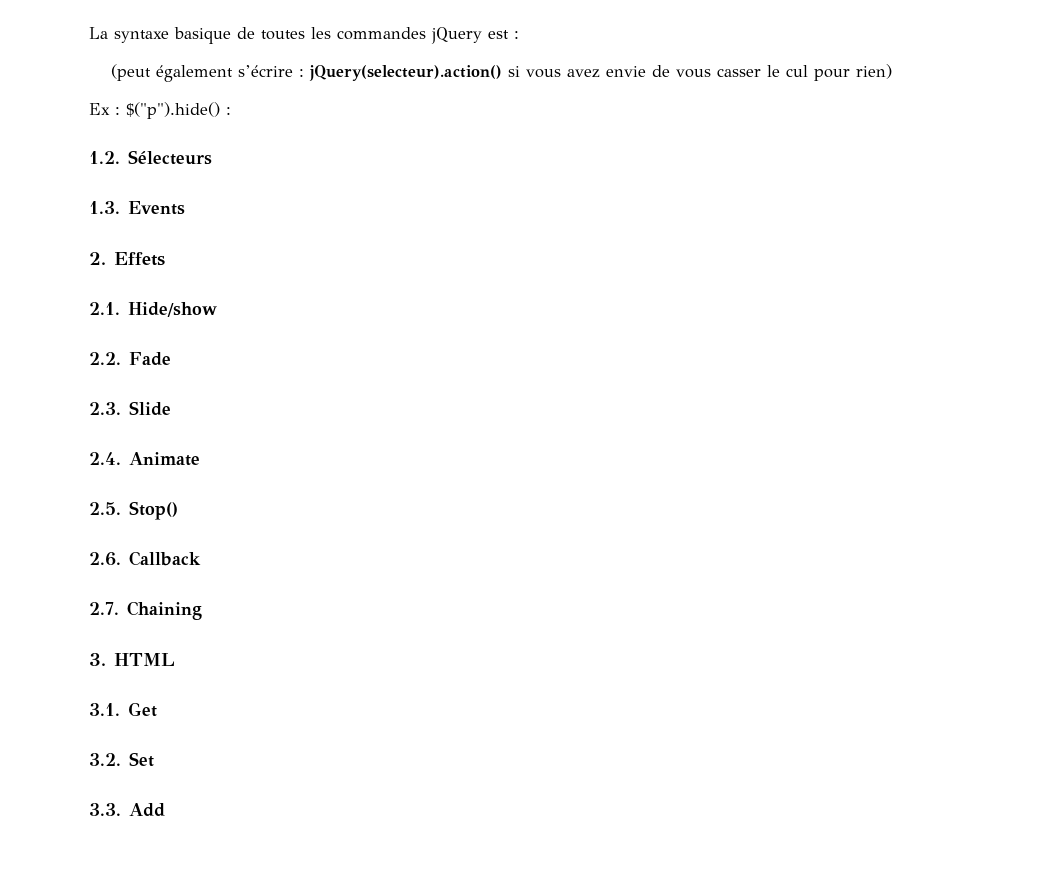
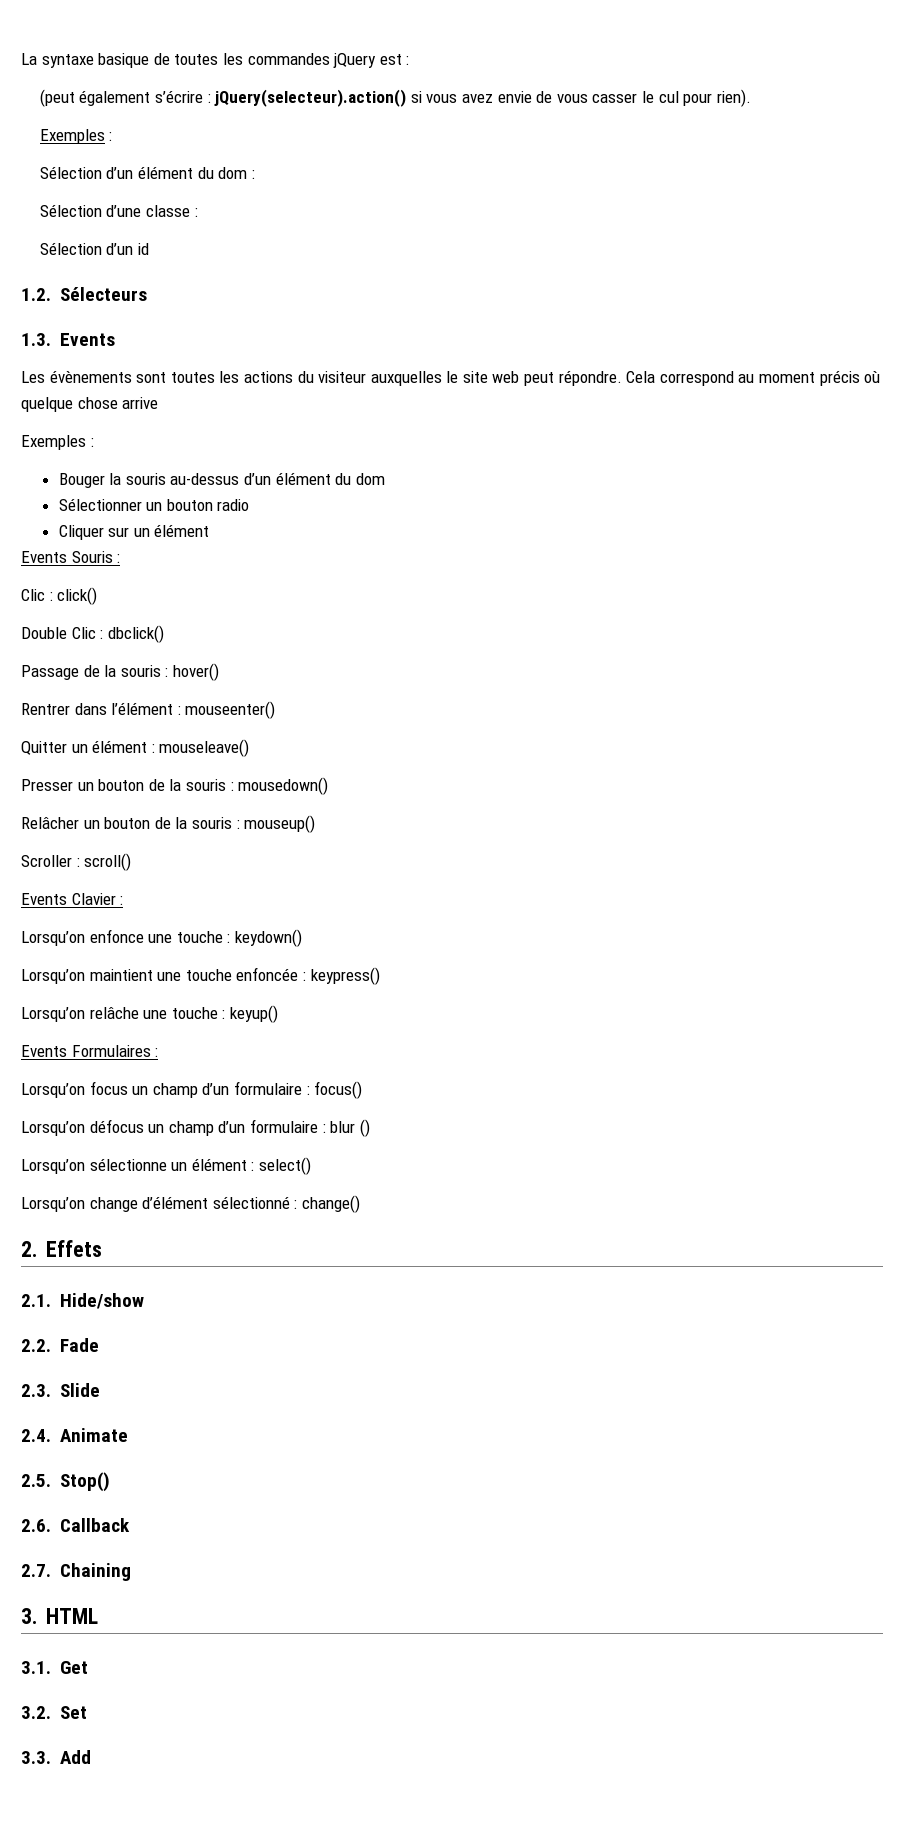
- (peut également s’écrire : jQuery(selecteur).action() si vous avez envie de vous casser le cul pour rien)
- Ex : $("p").hide() :
+ (peut également s’écrire : jQuery(selecteur).action() si vous avez envie de vous casser le cul pour rien).
+ Exemples :
+ Sélection d’un élément du dom :
+ Sélection d’une classe :
+ Sélection d’un id
  1.2. Sélecteurs
  1.3. Events
+ Les évènements sont toutes les actions du visiteur auxquelles le site web peut répondre. Cela correspond au moment précis où quelque chose arrive
+ Exemples :
+ Bouger la souris au-dessus d’un élément du dom
+ Sélectionner un bouton radio
+ Cliquer sur un élément
+ Events Souris :
+ Clic : click()
+ Double Clic : dbclick()
+ Passage de la souris : hover()
+ Rentrer dans l’élément : mouseenter()
+ Quitter un élément : mouseleave()
+ Presser un bouton de la souris : mousedown()
+ Relâcher un bouton de la souris : mouseup()
+ Scroller : scroll()
+ Events Clavier :
+ Lorsqu’on enfonce une touche : keydown()
+ Lorsqu’on maintient une touche enfoncée : keypress()
+ Lorsqu’on relâche une touche : keyup()
+ Events Formulaires :
+ Lorsqu’on focus un champ d’un formulaire : focus()
+ Lorsqu’on défocus un champ d’un formulaire : blur ()
+ Lorsqu’on sélectionne un élément : select()
+ Lorsqu’on change d’élément sélectionné : change()

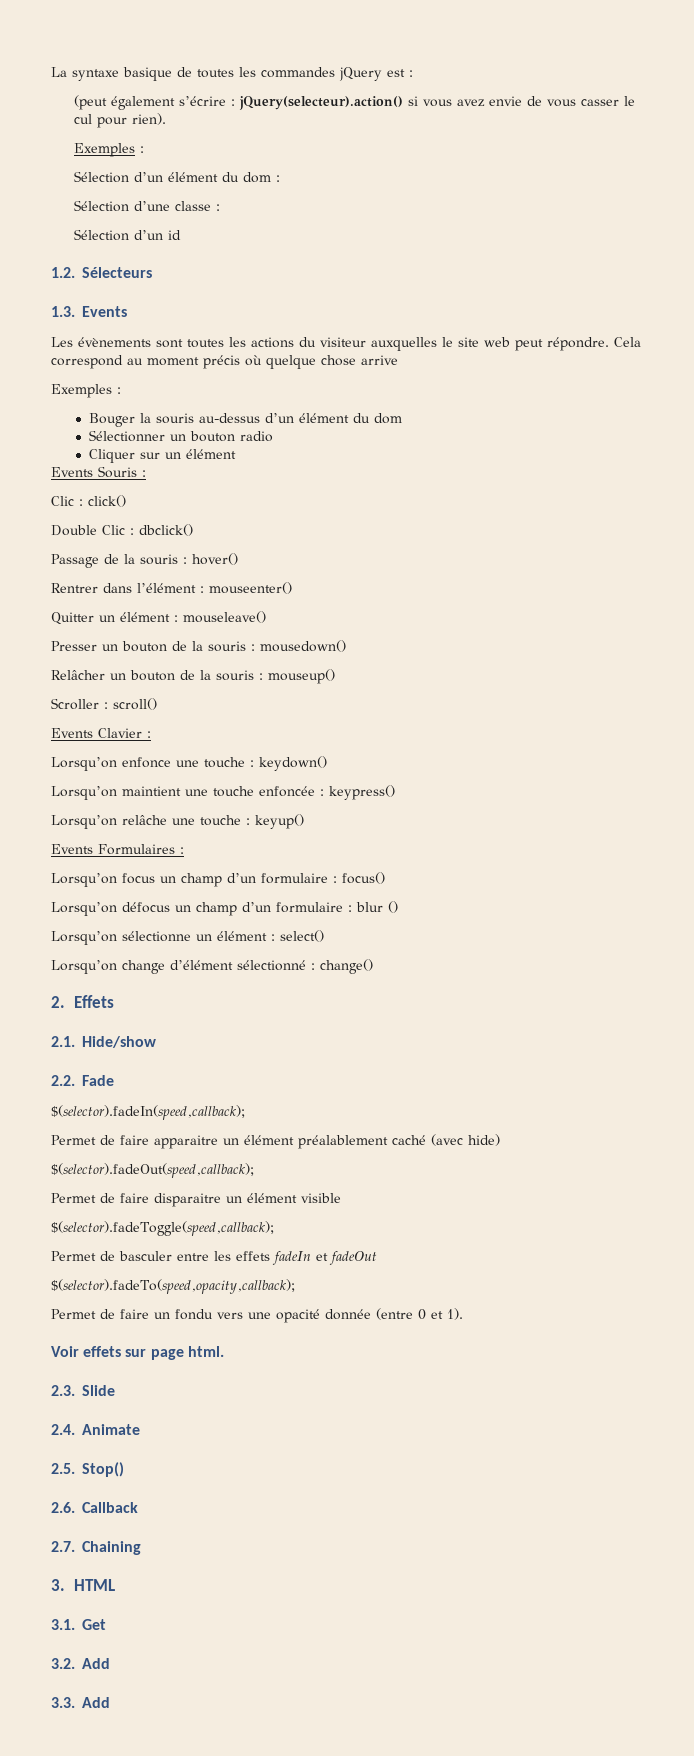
+ $(selector).fadeIn(speed,callback);
+ Permet de faire apparaitre un élément préalablement caché (avec hide)
+ $(selector).fadeOut(speed,callback);
+ Permet de faire disparaitre un élément visible
+ $(selector).fadeToggle(speed,callback);
+ Permet de basculer entre les effets fadeIn et fadeOut
+ $(selector).fadeTo(speed,opacity,callback);
+ Permet de faire un fondu vers une opacité donnée (entre 0 et 1).
+ Voir effets sur page html.
- 3.2. Set
+ 3.2. Add

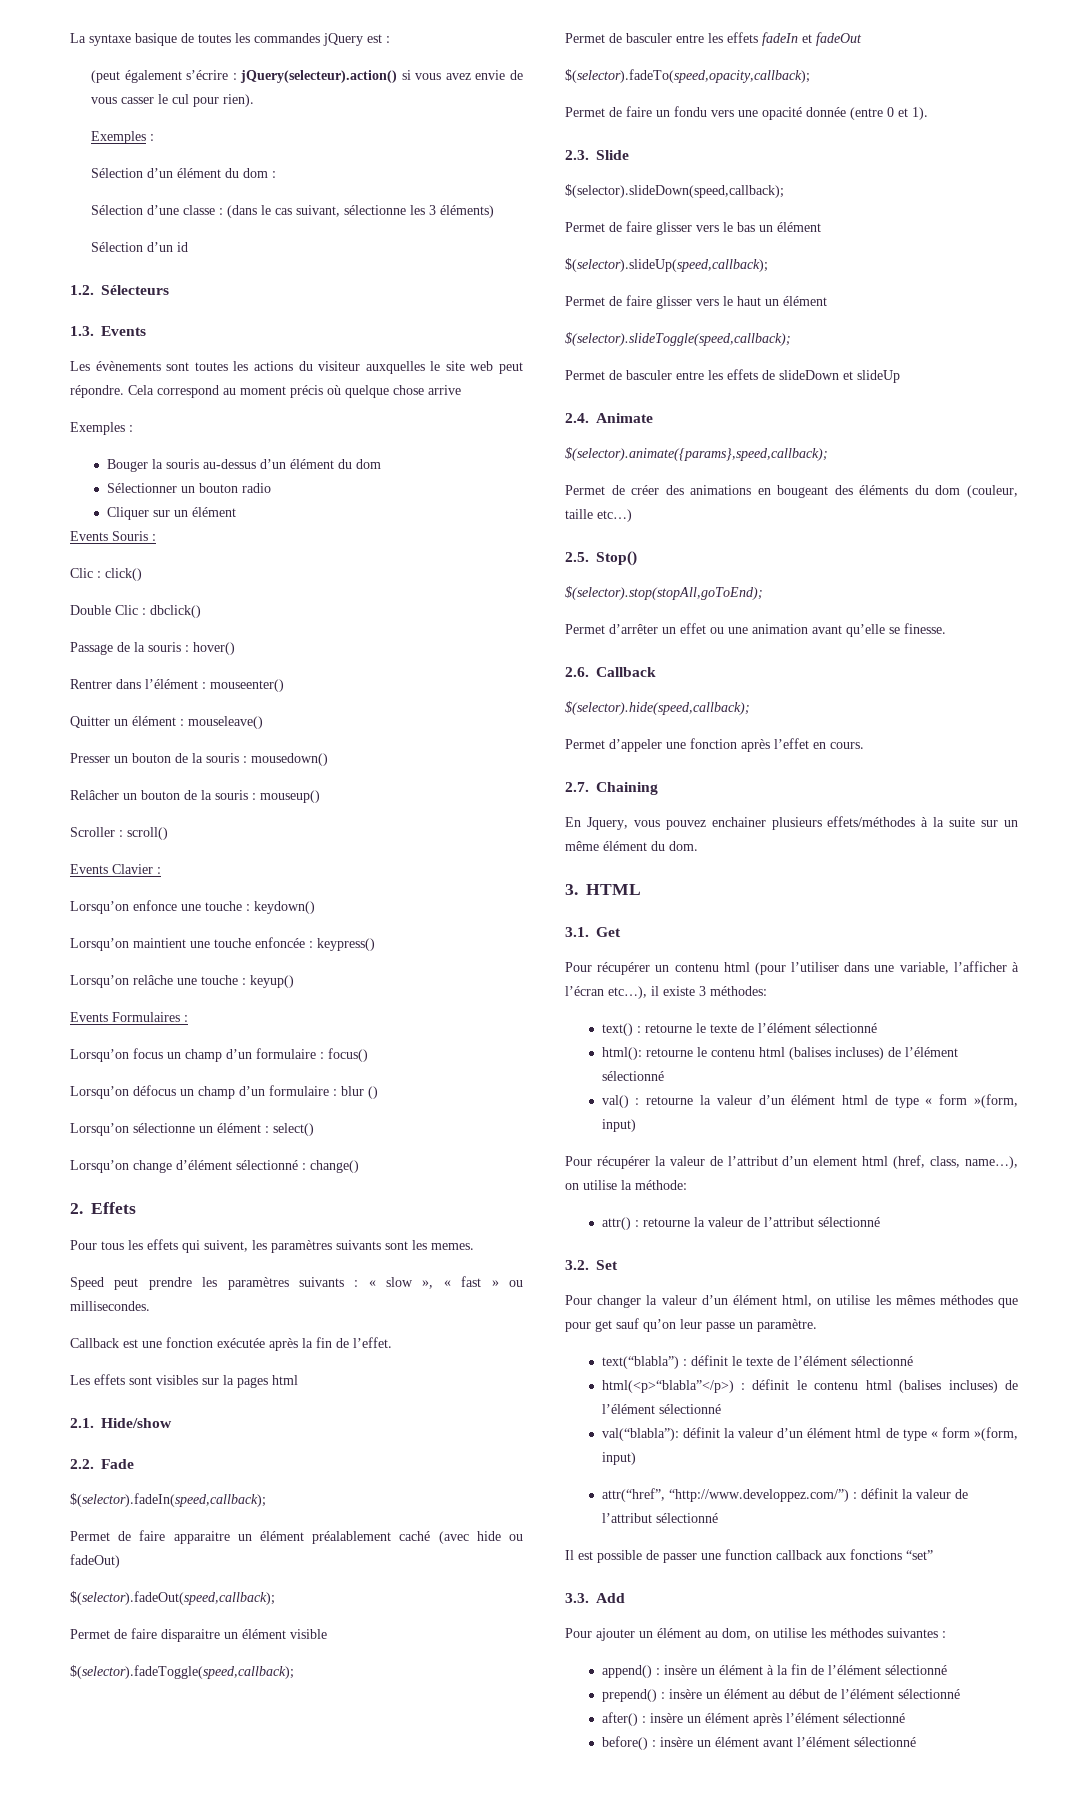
- Sélection d’une classe :
+ Sélection d’une classe : (dans le cas suivant, sélectionne les 3 éléments)
+ Pour tous les effets qui suivent, les paramètres suivants sont les memes.
+ Speed peut prendre les paramètres suivants : « slow », « fast » ou millisecondes.
+ Callback est une fonction exécutée après la fin de l’effet.
+ Les effets sont visibles sur la pages html
- Permet de faire apparaitre un élément préalablement caché (avec hide)
+ Permet de faire apparaitre un élément préalablement caché (avec hide ou fadeOut)
- Voir effets sur page html.
  2.3. Slide
+ $(selector).slideDown(speed,callback);
+ Permet de faire glisser vers le bas un élément
+ $(selector).slideUp(speed,callback);
+ Permet de faire glisser vers le haut un élément
+ $(selector).slideToggle(speed,callback);
+ Permet de basculer entre les effets de slideDown et slideUp
  2.4. Animate
+ $(selector).animate({params},speed,callback);
+ Permet de créer des animations en bougeant des éléments du dom (couleur, taille etc…)
  2.5. Stop()
+ $(selector).stop(stopAll,goToEnd);
+ Permet d’arrêter un effet ou une animation avant qu’elle se finesse.
  2.6. Callback
+ $(selector).hide(speed,callback);
+ Permet d’appeler une fonction après l’effet en cours.
  2.7. Chaining
+ En Jquery, vous pouvez enchainer plusieurs effets/méthodes à la suite sur un même élément du dom.
  3. HTML
  3.1. Get
- 3.2. Add
+ Pour récupérer un contenu html (pour l’utiliser dans une variable, l’afficher à l’écran etc…), il existe 3 méthodes:
+ text() : retourne le texte de l’élément sélectionné
+ html(): retourne le contenu html (balises incluses) de l’élément sélectionné
+ val() : retourne la valeur d’un élément html de type « form »(form, input)
+ Pour récupérer la valeur de l’attribut d’un element html (href, class, name…), on utilise la méthode:
+ attr() : retourne la valeur de l’attribut sélectionné
+ 3.2. Set
+ Pour changer la valeur d’un élément html, on utilise les mêmes méthodes que pour get sauf qu’on leur passe un paramètre.
+ text(“blabla”) : définit le texte de l’élément sélectionné
+ html(<p>“blabla”</p>) : définit le contenu html (balises incluses) de l’élément sélectionné
+ val(“blabla”): définit la valeur d’un élément html de type « form »(form, input)
+ attr(“href”, “http://www.developpez.com/”) : définit la valeur de l’attribut sélectionné
+ Il est possible de passer une function callback aux fonctions “set”
  3.3. Add
+ Pour ajouter un élément au dom, on utilise les méthodes suivantes :
+ append() : insère un élément à la fin de l’élément sélectionné
+ prepend() : insère un élément au début de l’élément sélectionné
+ after() : insère un élément après l’élément sélectionné
+ before() : insère un élément avant l’élément sélectionné

